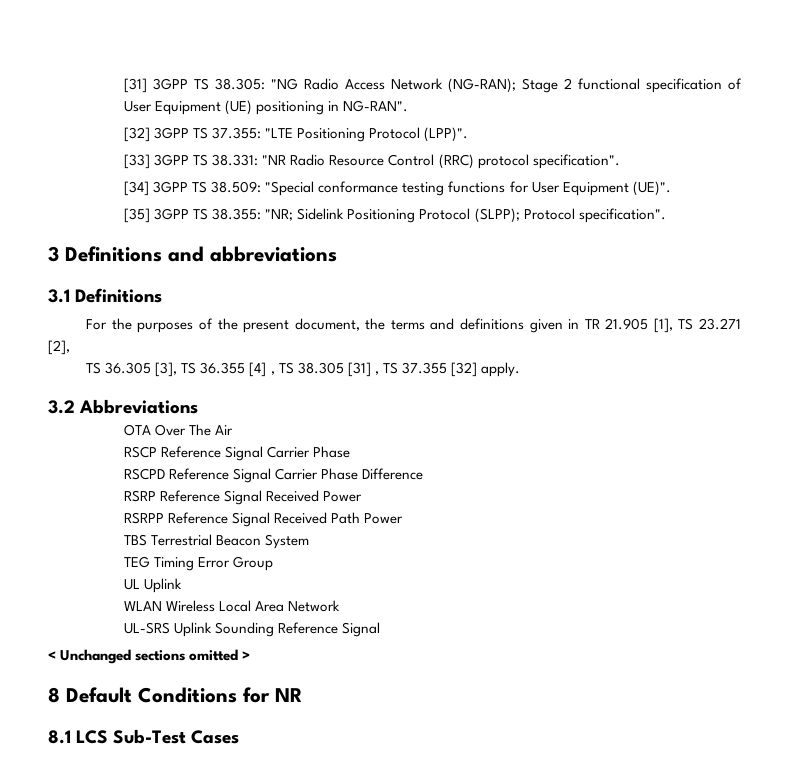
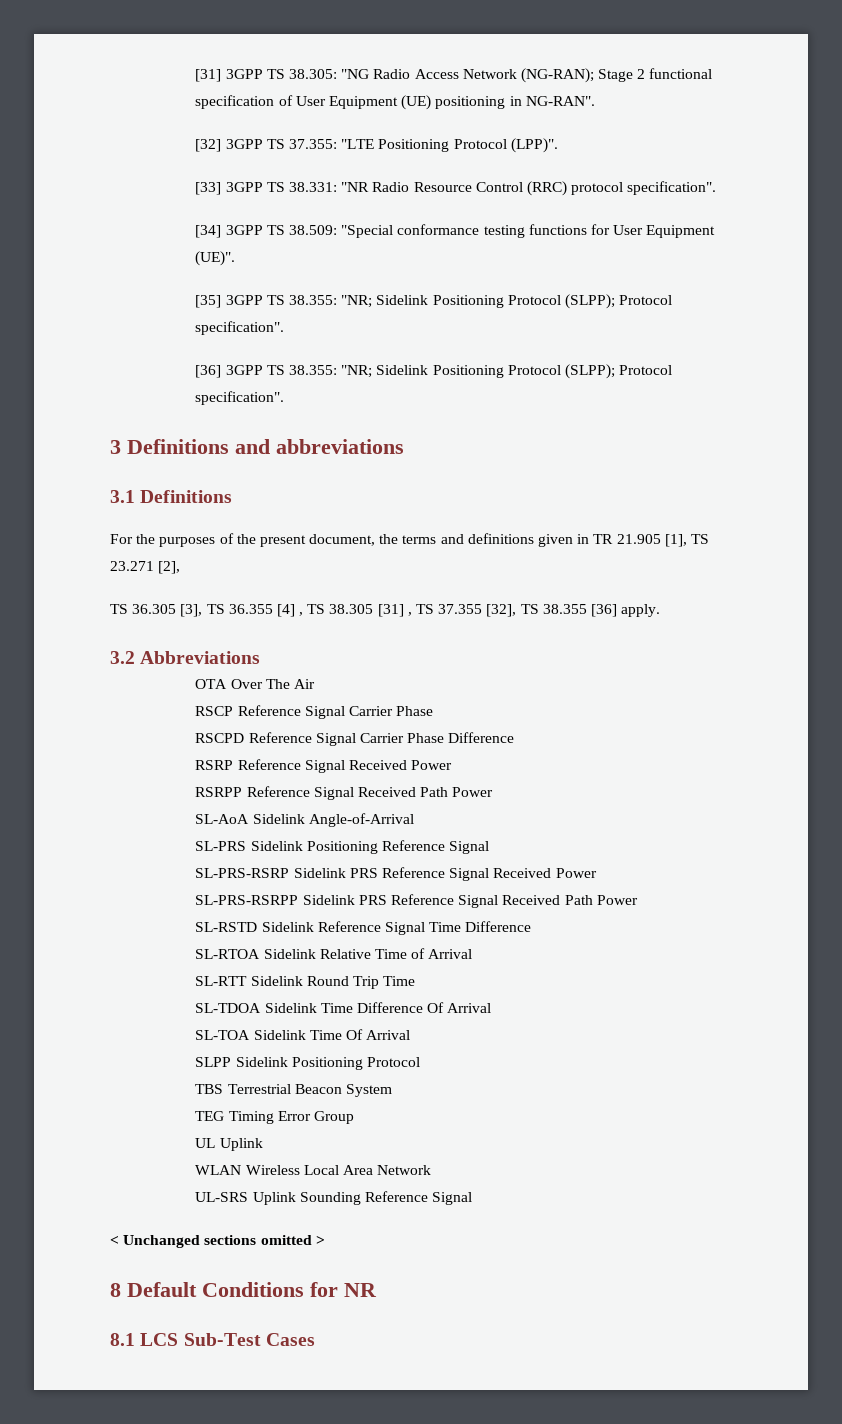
+ [36] 3GPP TS 38.355: "NR; Sidelink Positioning Protocol (SLPP); Protocol specification".
- TS 36.305 [3], TS 36.355 [4] , TS 38.305 [31] , TS 37.355 [32] apply.
+ TS 36.305 [3], TS 36.355 [4] , TS 38.305 [31] , TS 37.355 [32], TS 38.355 [36] apply.
+ SL-AoA Sidelink Angle-of-Arrival
+ SL-PRS Sidelink Positioning Reference Signal
+ SL-PRS-RSRP Sidelink PRS Reference Signal Received Power
+ SL-PRS-RSRPP Sidelink PRS Reference Signal Received Path Power
+ SL-RSTD Sidelink Reference Signal Time Difference
+ SL-RTOA Sidelink Relative Time of Arrival
+ SL-RTT Sidelink Round Trip Time
+ SL-TDOA Sidelink Time Difference Of Arrival
+ SL-TOA Sidelink Time Of Arrival
+ SLPP Sidelink Positioning Protocol

